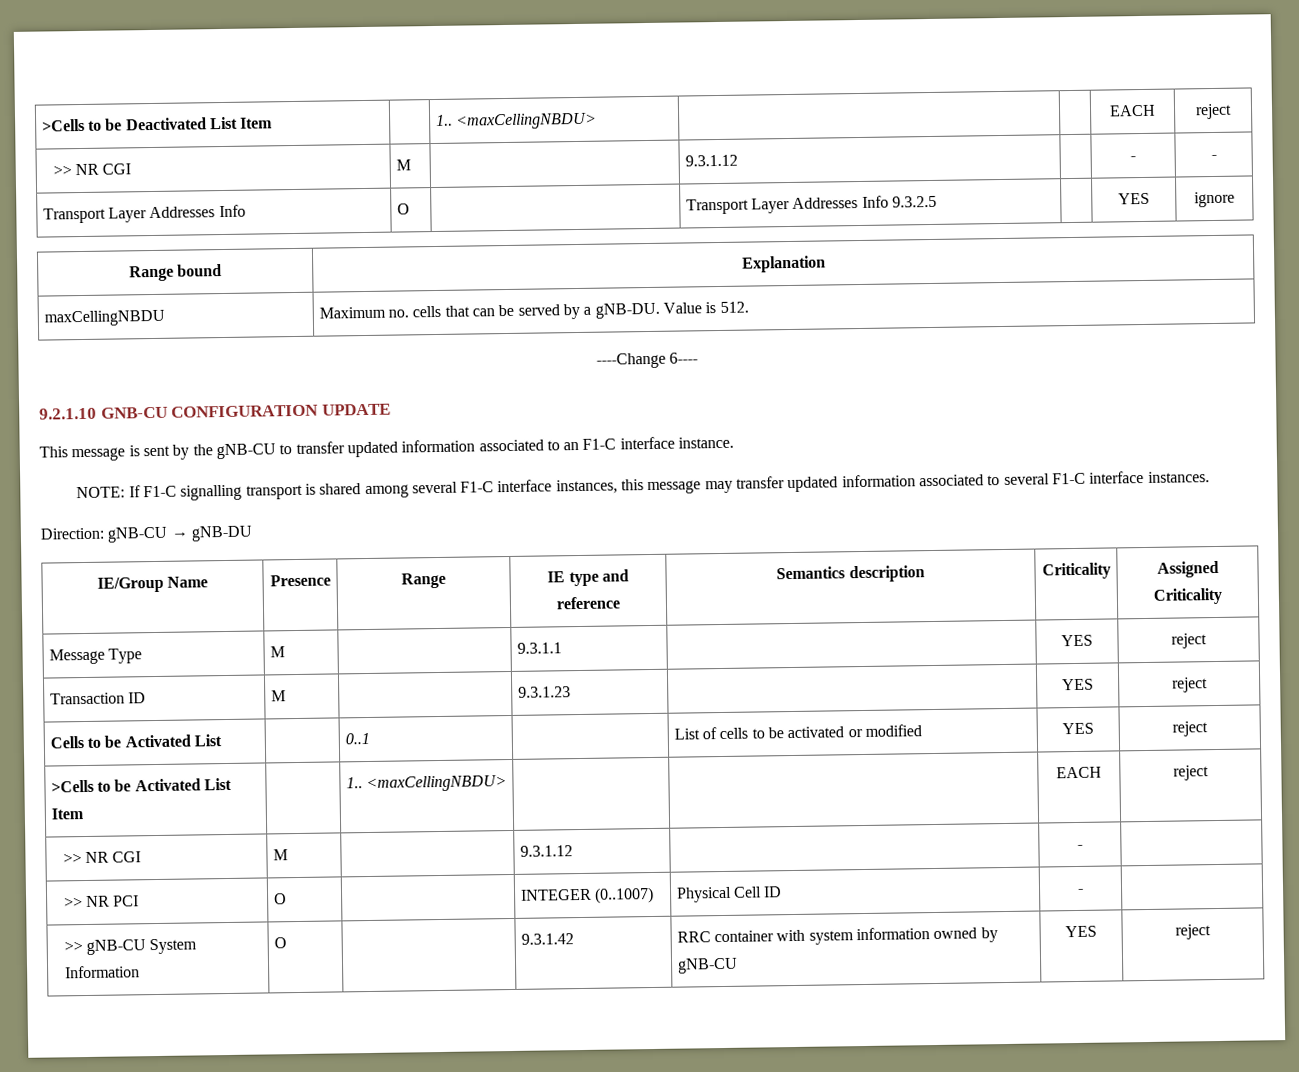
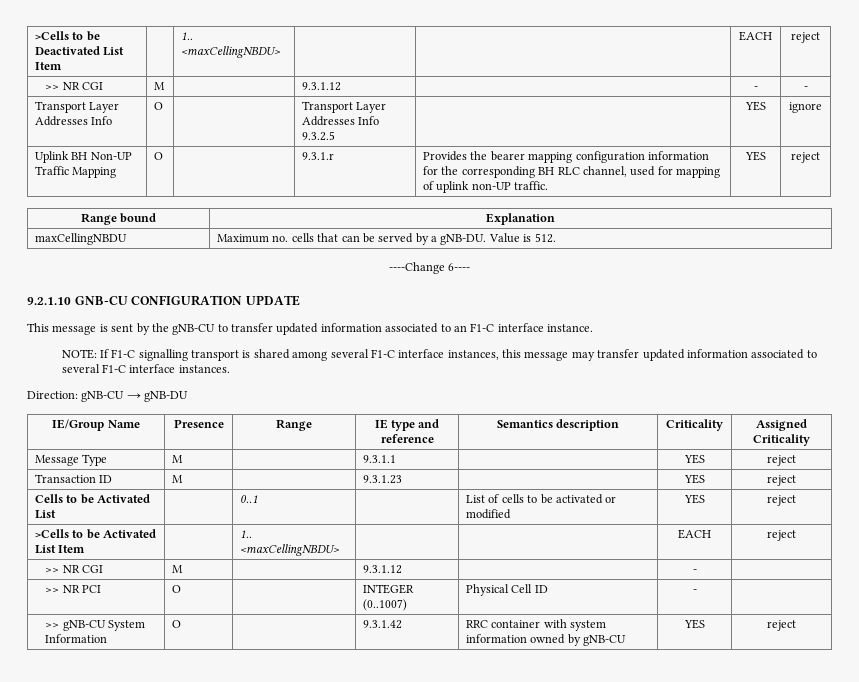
+ Uplink BH Non-UP Traffic Mapping | O | | 9.3.1.r | Provides the bearer mapping configuration information for the corresponding BH RLC channel, used for mapping of uplink non-UP traffic. | YES | reject

